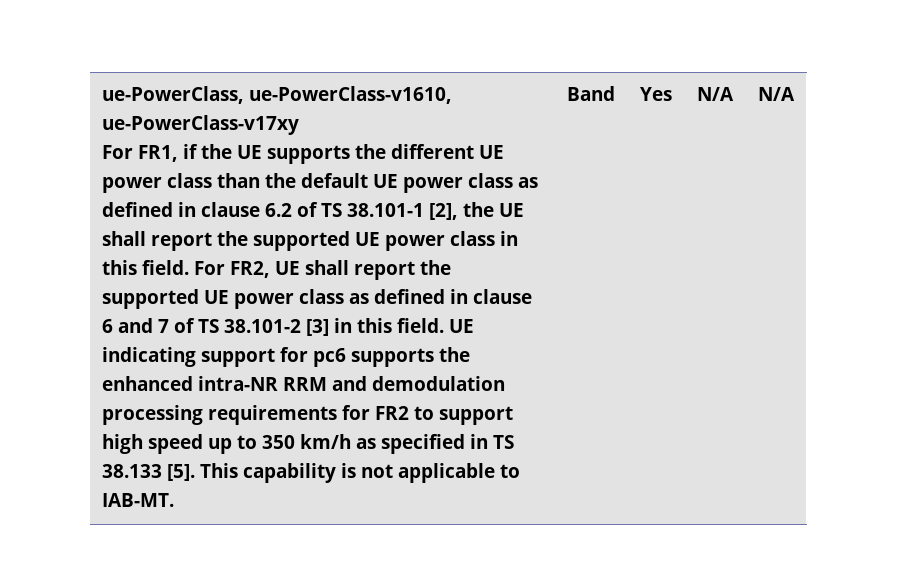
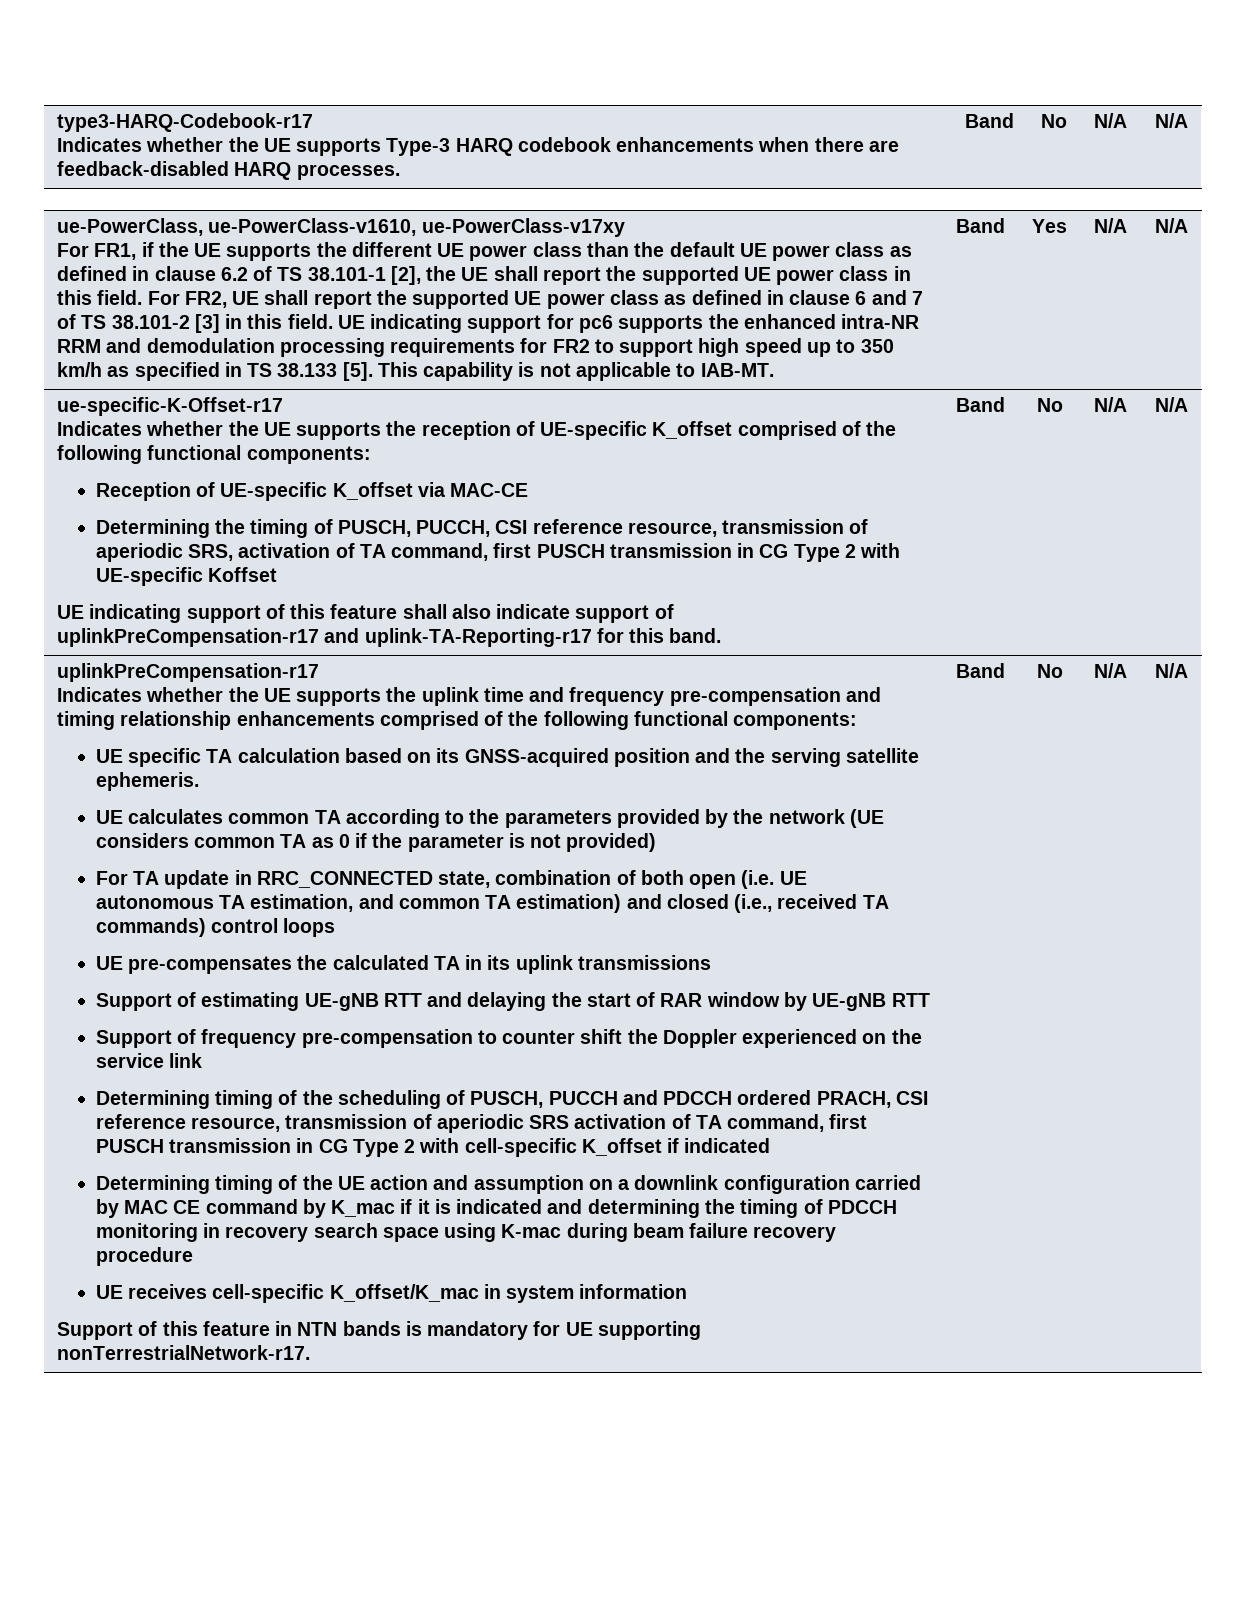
+ type3-HARQ-Codebook-r17
+ Indicates whether the UE supports Type-3 HARQ codebook enhancements when there are feedback-disabled HARQ processes. | Band | No | N/A | N/A
+ ue-specific-K-Offset-r17
+ Indicates whether the UE supports the reception of UE-specific K_offset comprised of the following functional components:
+ Reception of UE-specific K_offset via MAC-CE
+ Determining the timing of PUSCH, PUCCH, CSI reference resource, transmission of aperiodic SRS, activation of TA command, first PUSCH transmission in CG Type 2 with UE-specific Koffset
+ UE indicating support of this feature shall also indicate support of uplinkPreCompensation-r17 and uplink-TA-Reporting-r17 for this band. | Band | No | N/A | N/A
+ uplinkPreCompensation-r17
+ Indicates whether the UE supports the uplink time and frequency pre-compensation and timing relationship enhancements comprised of the following functional components:
+ UE specific TA calculation based on its GNSS-acquired position and the serving satellite ephemeris.
+ UE calculates common TA according to the parameters provided by the network (UE considers common TA as 0 if the parameter is not provided)
+ For TA update in RRC_CONNECTED state, combination of both open (i.e. UE autonomous TA estimation, and common TA estimation) and closed (i.e., received TA commands) control loops
+ UE pre-compensates the calculated TA in its uplink transmissions
+ Support of estimating UE-gNB RTT and delaying the start of RAR window by UE-gNB RTT
+ Support of frequency pre-compensation to counter shift the Doppler experienced on the service link
+ Determining timing of the scheduling of PUSCH, PUCCH and PDCCH ordered PRACH, CSI reference resource, transmission of aperiodic SRS activation of TA command, first PUSCH transmission in CG Type 2 with cell-specific K_offset if indicated
+ Determining timing of the UE action and assumption on a downlink configuration carried by MAC CE command by K_mac if it is indicated and determining the timing of PDCCH monitoring in recovery search space using K-mac during beam failure recovery procedure
+ UE receives cell-specific K_offset/K_mac in system information
+ Support of this feature in NTN bands is mandatory for UE supporting nonTerrestrialNetwork-r17. | Band | No | N/A | N/A

